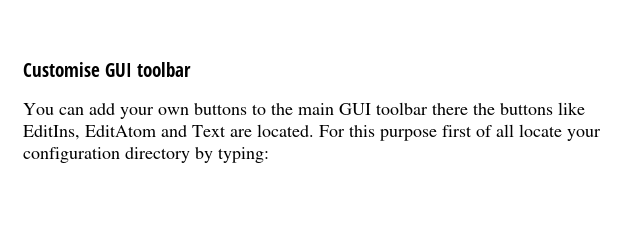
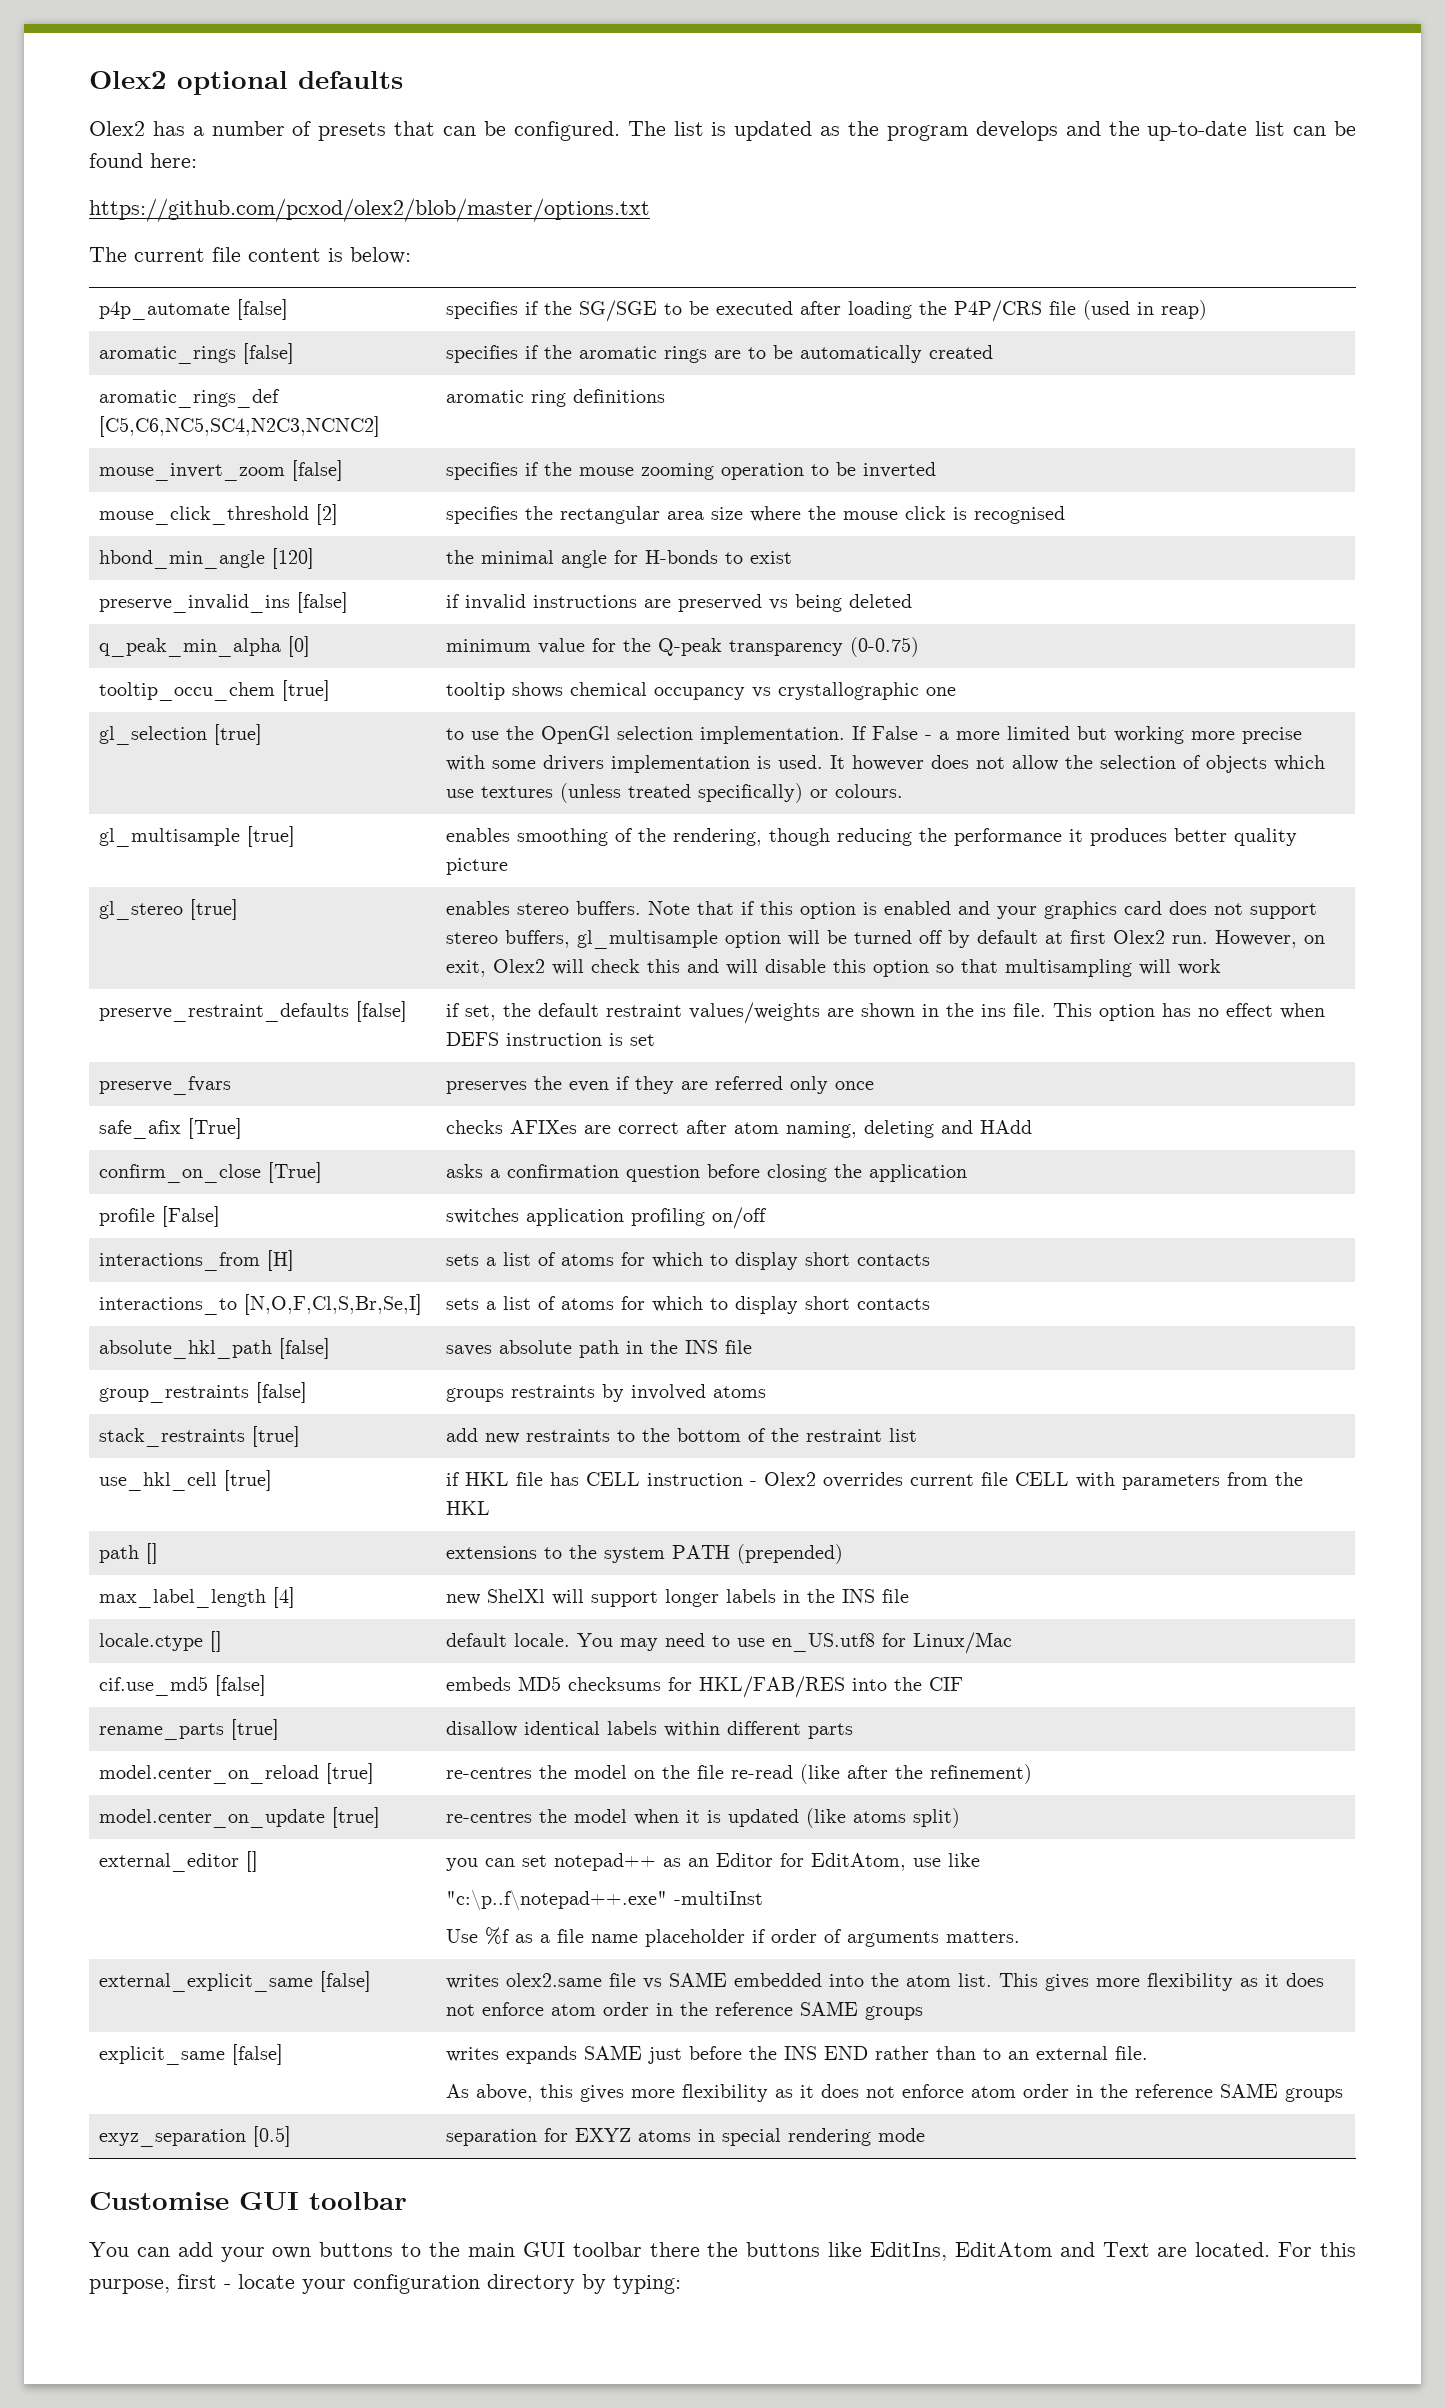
+ Olex2 optional defaults
+ Olex2 has a number of presets that can be configured. The list is updated as the program develops and the up-to-date list can be found here:
+ https://github.com/pcxod/olex2/blob/master/options.txt
+ The current file content is below:
+ p4p_automate [false] | specifies if the SG/SGE to be executed after loading the P4P/CRS file (used in reap)
+ aromatic_rings [false] | specifies if the aromatic rings are to be automatically created
+ aromatic_rings_def [C5,C6,NC5,SC4,N2C3,NCNC2] | aromatic ring definitions
+ mouse_invert_zoom [false] | specifies if the mouse zooming operation to be inverted
+ mouse_click_threshold [2] | specifies the rectangular area size where the mouse click is recognised
+ hbond_min_angle [120] | the minimal angle for H-bonds to exist
+ preserve_invalid_ins [false] | if invalid instructions are preserved vs being deleted
+ q_peak_min_alpha [0] | minimum value for the Q-peak transparency (0-0.75)
+ tooltip_occu_chem [true] | tooltip shows chemical occupancy vs crystallographic one
+ gl_selection [true] | to use the OpenGl selection implementation. If False - a more limited but working more precise with some drivers implementation is used. It however does not allow the selection of objects which use textures (unless treated specifically) or colours.
+ gl_multisample [true] | enables smoothing of the rendering, though reducing the performance it produces better quality picture
+ gl_stereo [true] | enables stereo buffers. Note that if this option is enabled and your graphics card does not support stereo buffers, gl_multisample option will be turned off by default at first Olex2 run. However, on exit, Olex2 will check this and will disable this option so that multisampling will work
+ preserve_restraint_defaults [false] | if set, the default restraint values/weights are shown in the ins file. This option has no effect when DEFS instruction is set
+ preserve_fvars | preserves the even if they are referred only once
+ safe_afix [True] | checks AFIXes are correct after atom naming, deleting and HAdd
+ confirm_on_close [True] | asks a confirmation question before closing the application
+ profile [False] | switches application profiling on/off
+ interactions_from [H] | sets a list of atoms for which to display short contacts
+ interactions_to [N,O,F,Cl,S,Br,Se,I] | sets a list of atoms for which to display short contacts
+ absolute_hkl_path [false] | saves absolute path in the INS file
+ group_restraints [false] | groups restraints by involved atoms
+ stack_restraints [true] | add new restraints to the bottom of the restraint list
+ use_hkl_cell [true] | if HKL file has CELL instruction - Olex2 overrides current file CELL with parameters from the HKL
+ path [] | extensions to the system PATH (prepended)
+ max_label_length [4] | new ShelXl will support longer labels in the INS file
+ locale.ctype [] | default locale. You may need to use en_US.utf8 for Linux/Mac
+ cif.use_md5 [false] | embeds MD5 checksums for HKL/FAB/RES into the CIF
+ rename_parts [true] | disallow identical labels within different parts
+ model.center_on_reload [true] | re-centres the model on the file re-read (like after the refinement)
+ model.center_on_update [true] | re-centres the model when it is updated (like atoms split)
+ external_editor [] | you can set notepad++ as an Editor for EditAtom, use like
+ "c:\p..f\notepad++.exe" -multiInst
+ Use %f as a file name placeholder if order of arguments matters.
+ external_explicit_same [false] | writes olex2.same file vs SAME embedded into the atom list. This gives more flexibility as it does not enforce atom order in the reference SAME groups
+ explicit_same [false] | writes expands SAME just before the INS END rather than to an external file.
+ As above, this gives more flexibility as it does not enforce atom order in the reference SAME groups
+ exyz_separation [0.5] | separation for EXYZ atoms in special rendering mode
- For this purpose first of all locate your configuration directory by typing:
+ For this purpose, first - locate your configuration directory by typing:

